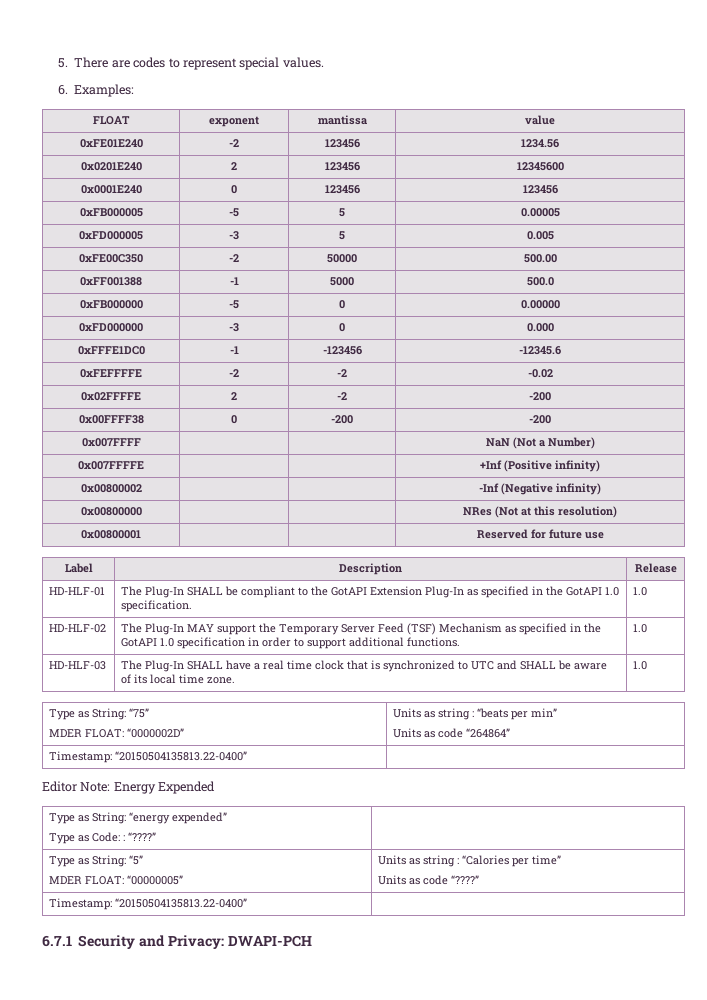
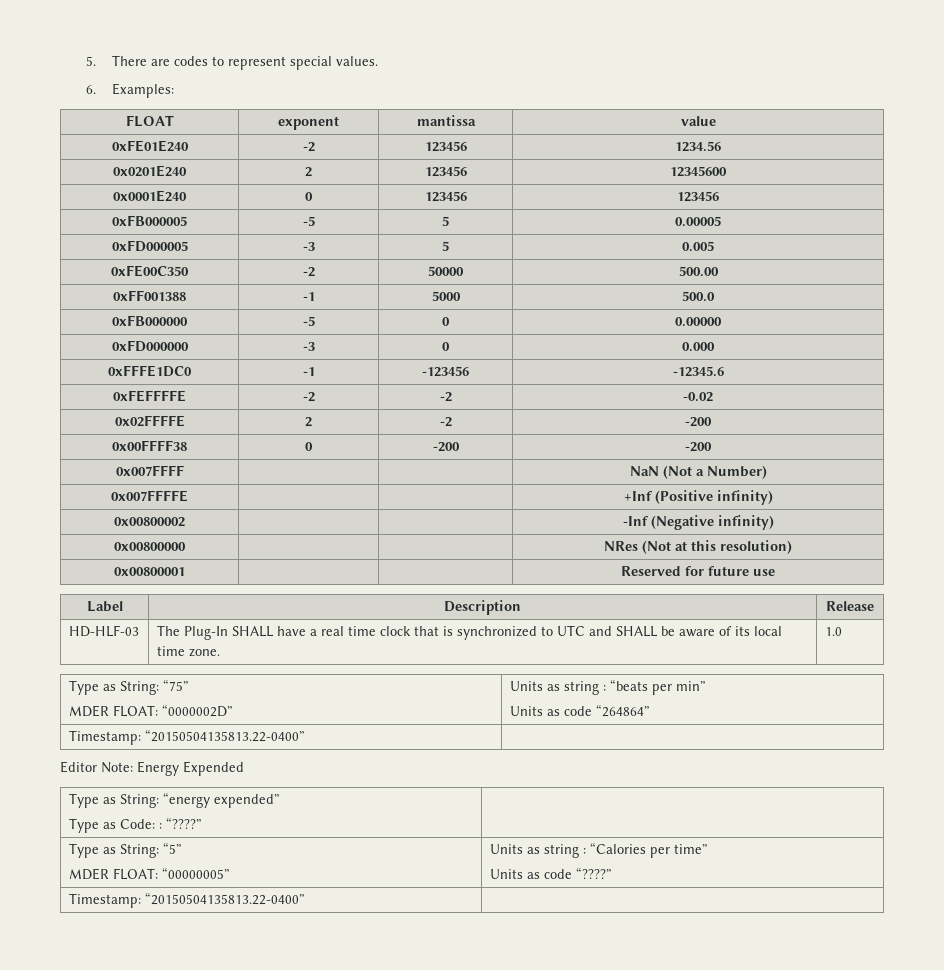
- HD-HLF-01 | The Plug-In SHALL be compliant to the GotAPI Extension Plug-In as specified in the GotAPI 1.0 specification. | 1.0
- HD-HLF-02 | The Plug-In MAY support the Temporary Server Feed (TSF) Mechanism as specified in the GotAPI 1.0 specification in order to support additional functions. | 1.0
- 6.7.1 Security and Privacy: DWAPI-PCH

